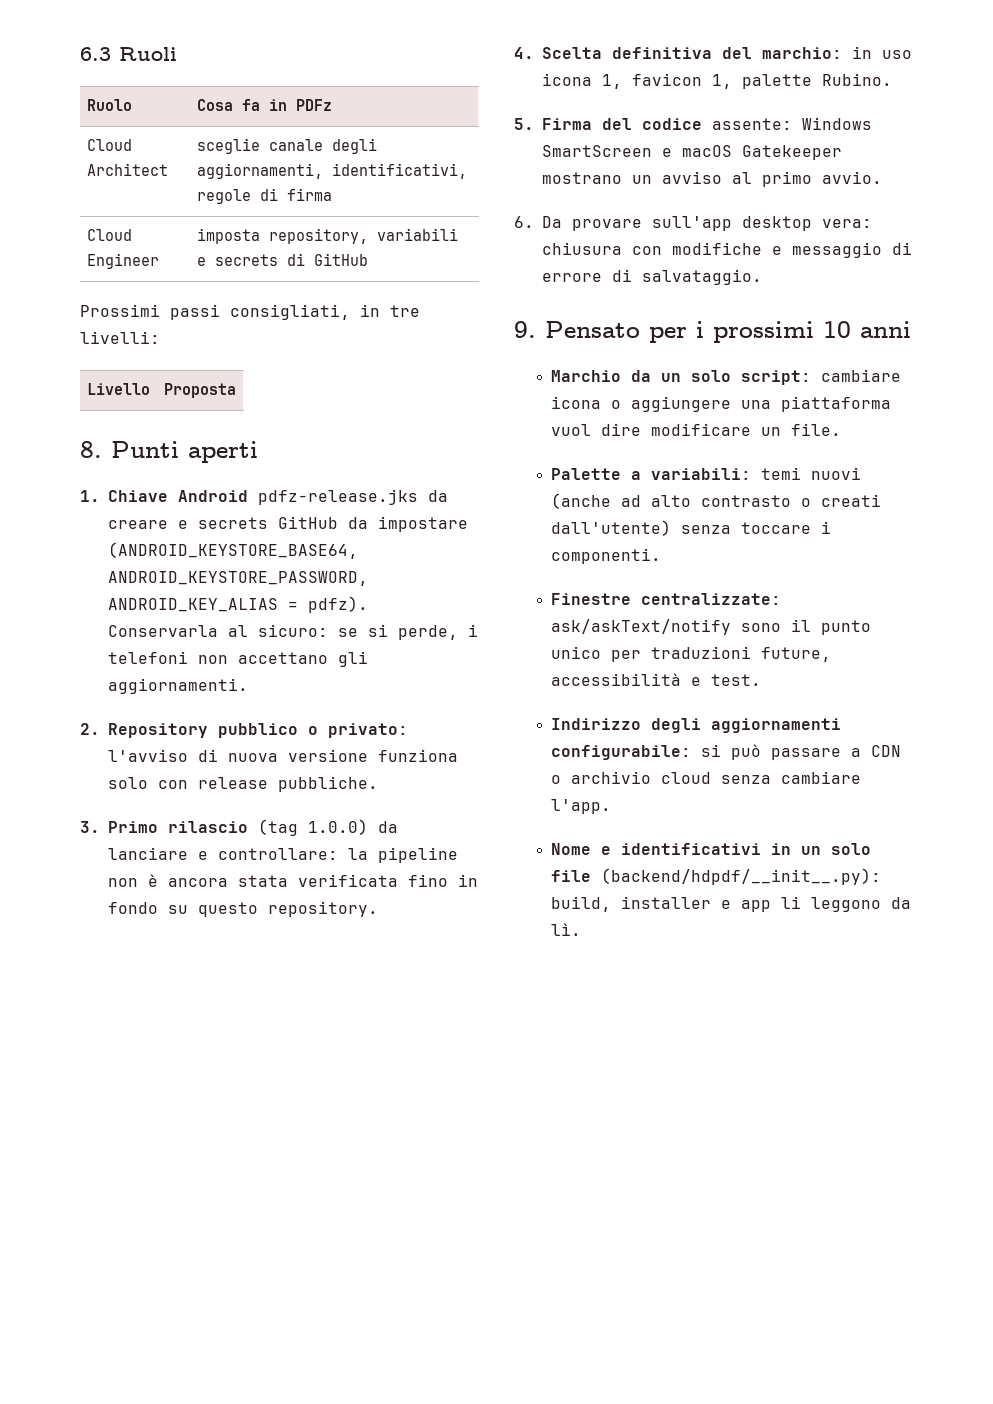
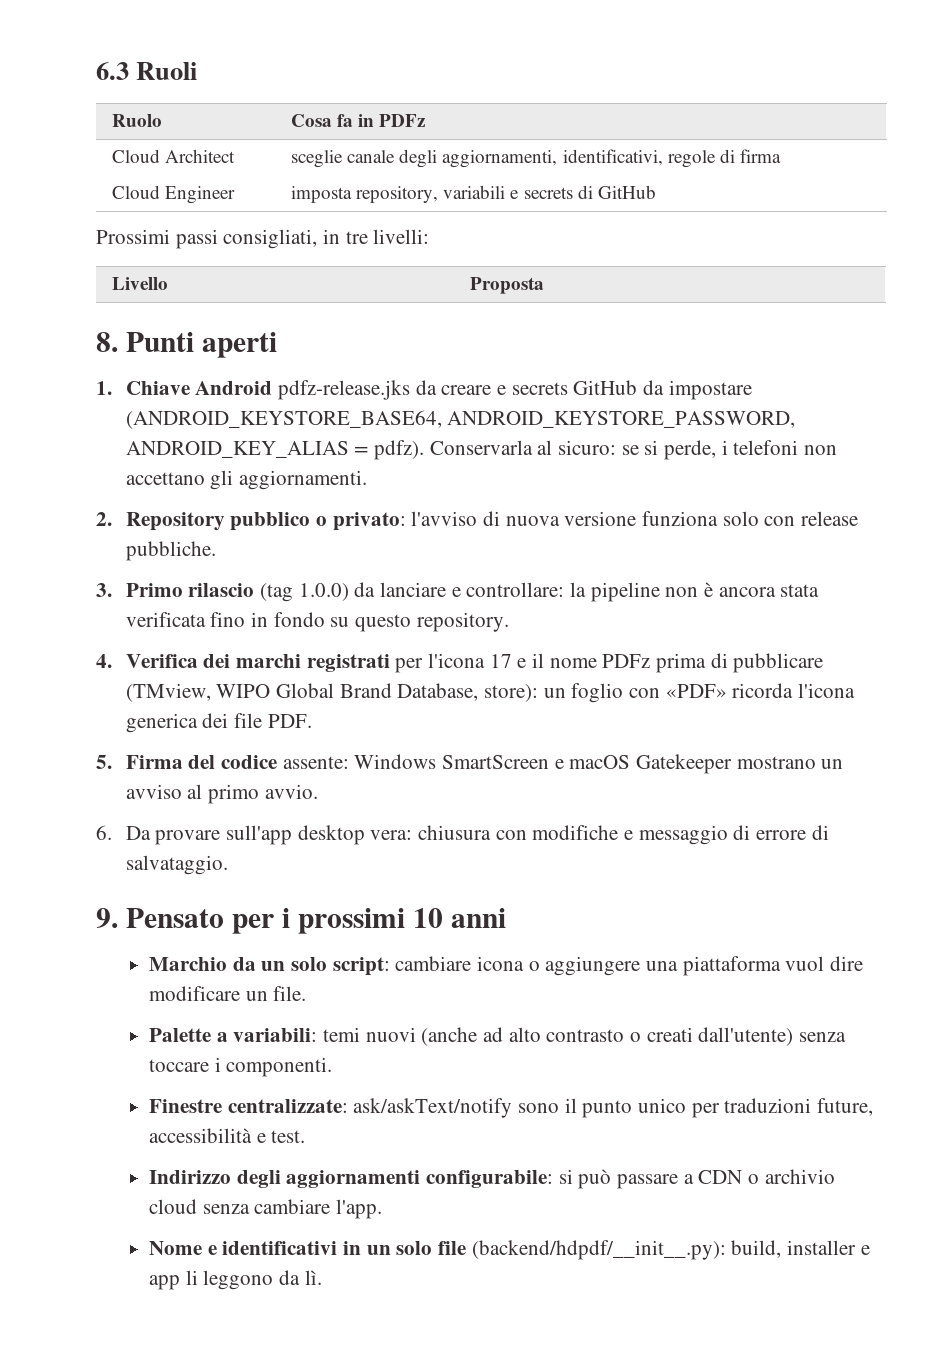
- 4. Scelta definitiva del marchio: in uso icona 1, favicon 1, palette Rubino.
+ 4. Verifica dei marchi registrati per l'icona 17 e il nome PDFz prima di pubblicare (TMview, WIPO Global Brand Database, store): un foglio con «PDF» ricorda l'icona generica dei file PDF.

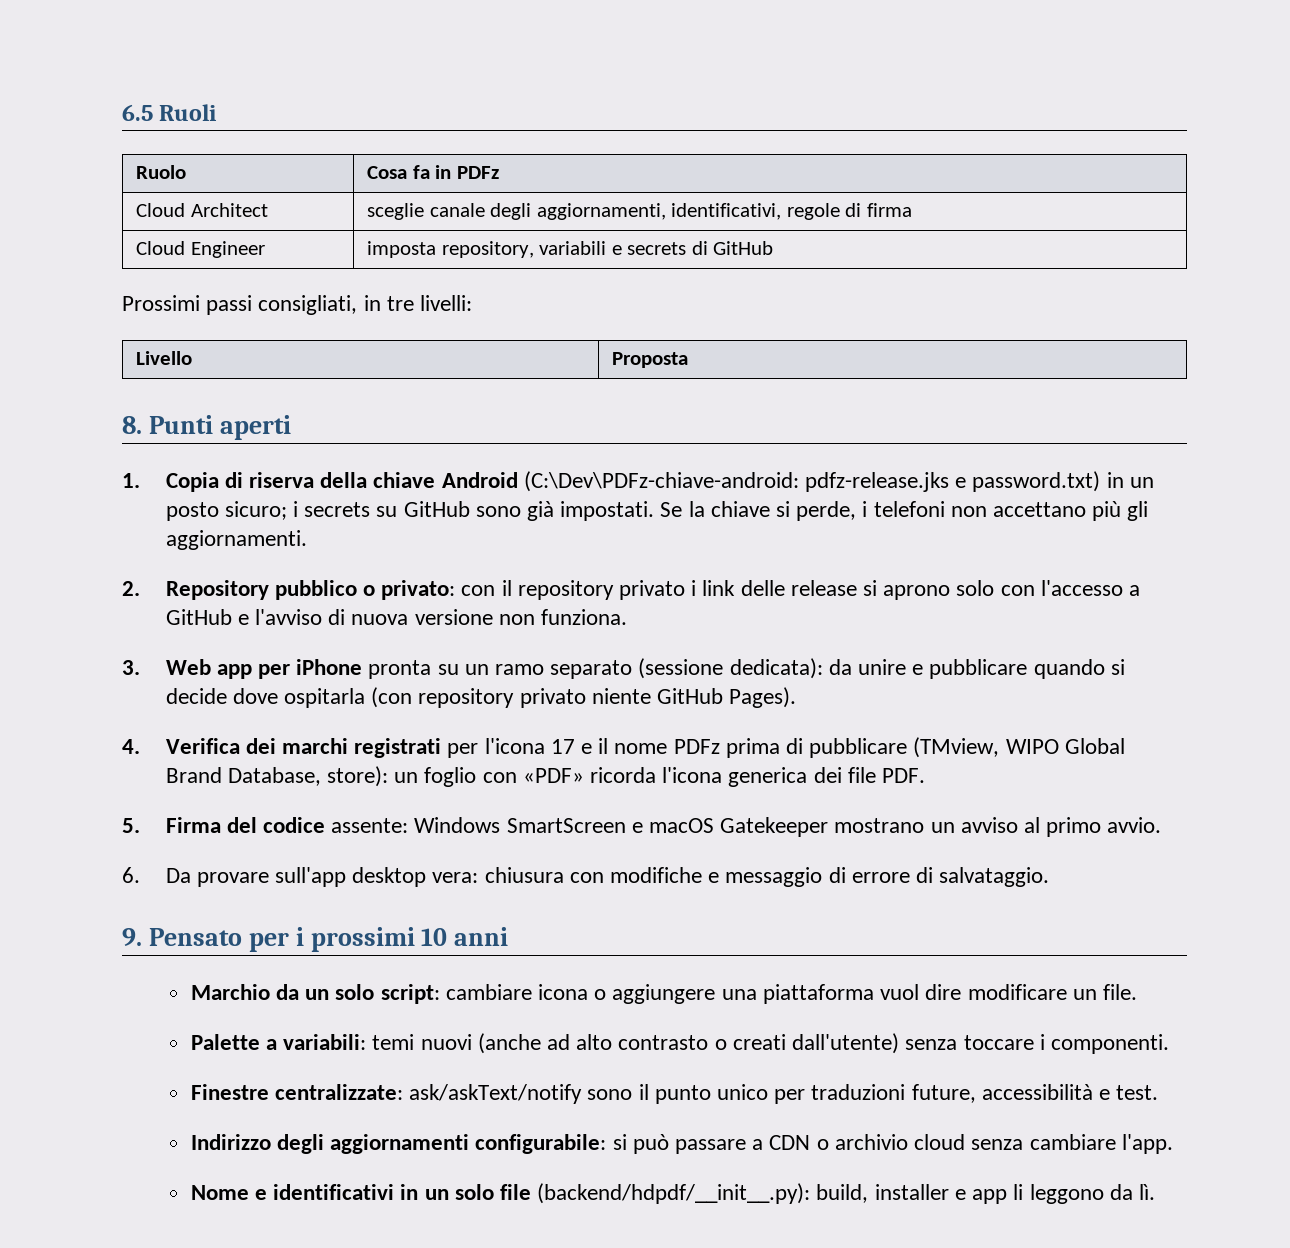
- 6.3 Ruoli
+ 6.5 Ruoli
- 1. Chiave Android pdfz-release.jks da creare e secrets GitHub da impostare (ANDROID_KEYSTORE_BASE64, ANDROID_KEYSTORE_PASSWORD, ANDROID_KEY_ALIAS = pdfz). Conservarla al sicuro: se si perde, i telefoni non accettano gli aggiornamenti.
+ 1. Copia di riserva della chiave Android (C:\Dev\PDFz-chiave-android: pdfz-release.jks e password.txt) in un posto sicuro; i secrets su GitHub sono già impostati. Se la chiave si perde, i telefoni non accettano più gli aggiornamenti.
- 2. Repository pubblico o privato: l'avviso di nuova versione funziona solo con release pubbliche.
- 3. Primo rilascio (tag 1.0.0) da lanciare e controllare: la pipeline non è ancora stata verificata fino in fondo su questo repository.
+ 2. Repository pubblico o privato: con il repository privato i link delle release si aprono solo con l'accesso a GitHub e l'avviso di nuova versione non funziona.
+ 3. Web app per iPhone pronta su un ramo separato (sessione dedicata): da unire e pubblicare quando si decide dove ospitarla (con repository privato niente GitHub Pages).

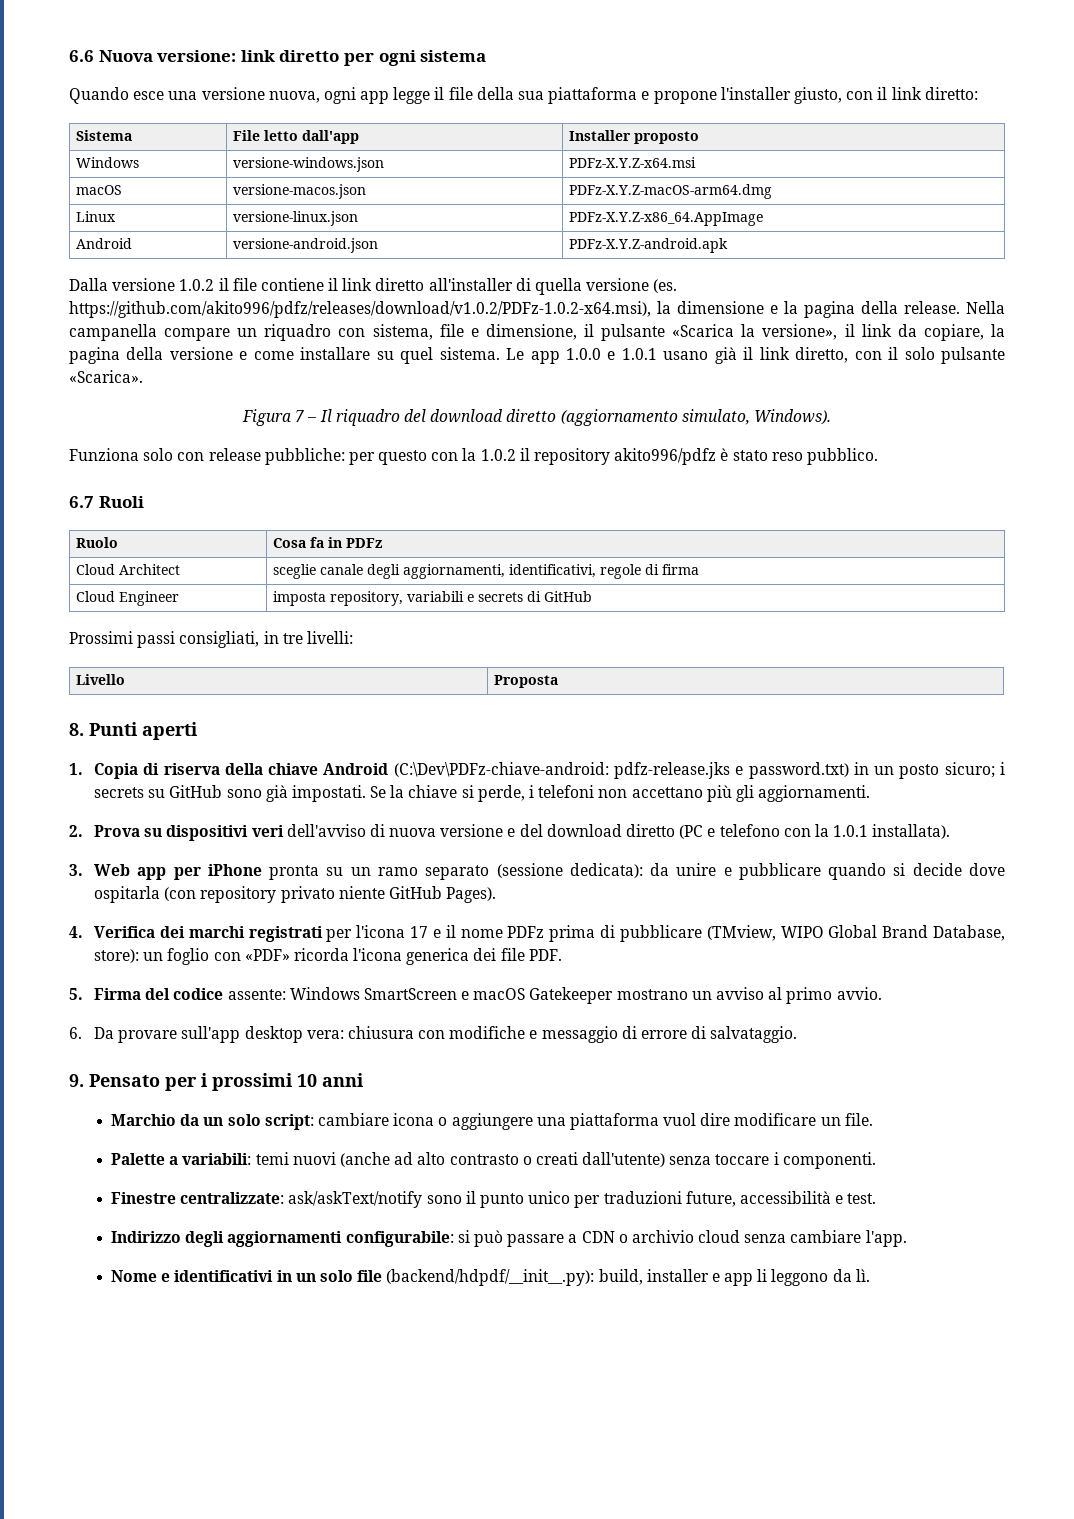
- 6.5 Ruoli
+ 6.6 Nuova versione: link diretto per ogni sistema
+ Quando esce una versione nuova, ogni app legge il file della sua piattaforma e propone l'installer giusto, con il link diretto:
+ Sistema | File letto dall'app | Installer proposto
+ Windows | versione-windows.json | PDFz-X.Y.Z-x64.msi
+ macOS | versione-macos.json | PDFz-X.Y.Z-macOS-arm64.dmg
+ Linux | versione-linux.json | PDFz-X.Y.Z-x86_64.AppImage
+ Android | versione-android.json | PDFz-X.Y.Z-android.apk
+ Dalla versione 1.0.2 il file contiene il link diretto all'installer di quella versione (es. https://github.com/akito996/pdfz/releases/download/v1.0.2/PDFz-1.0.2-x64.msi), la dimensione e la pagina della release. Nella campanella compare un riquadro con sistema, file e dimensione, il pulsante «Scarica la versione», il link da copiare, la pagina della versione e come installare su quel sistema. Le app 1.0.0 e 1.0.1 usano già il link diretto, con il solo pulsante «Scarica».
+ Figura 7 – Il riquadro del download diretto (aggiornamento simulato, Windows).
+ Funziona solo con release pubbliche: per questo con la 1.0.2 il repository akito996/pdfz è stato reso pubblico.
+ 6.7 Ruoli
- 2. Repository pubblico o privato: con il repository privato i link delle release si aprono solo con l'accesso a GitHub e l'avviso di nuova versione non funziona.
+ 2. Prova su dispositivi veri dell'avviso di nuova versione e del download diretto (PC e telefono con la 1.0.1 installata).

